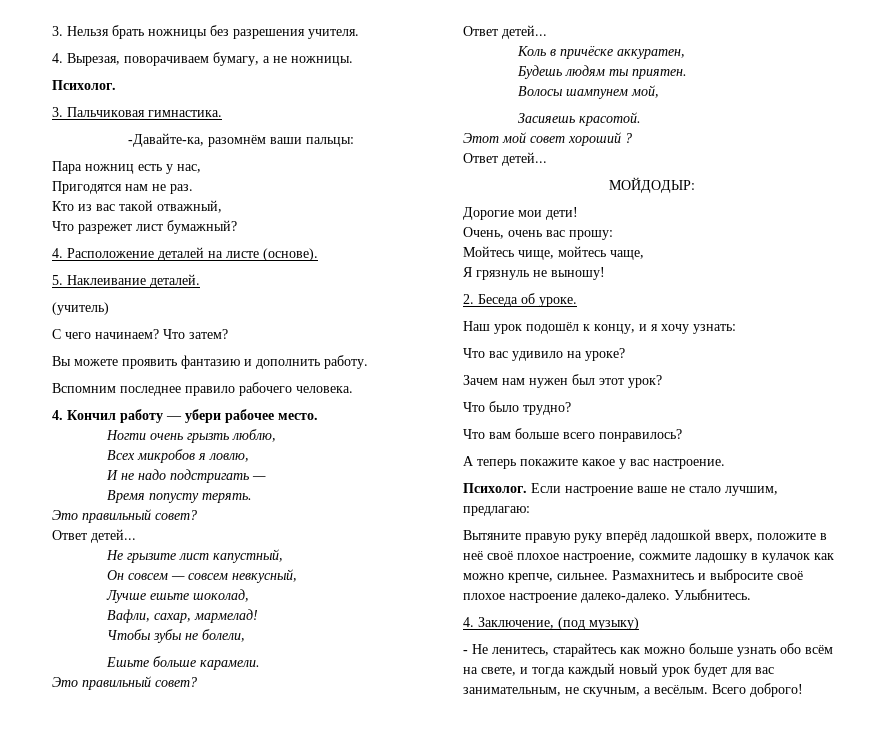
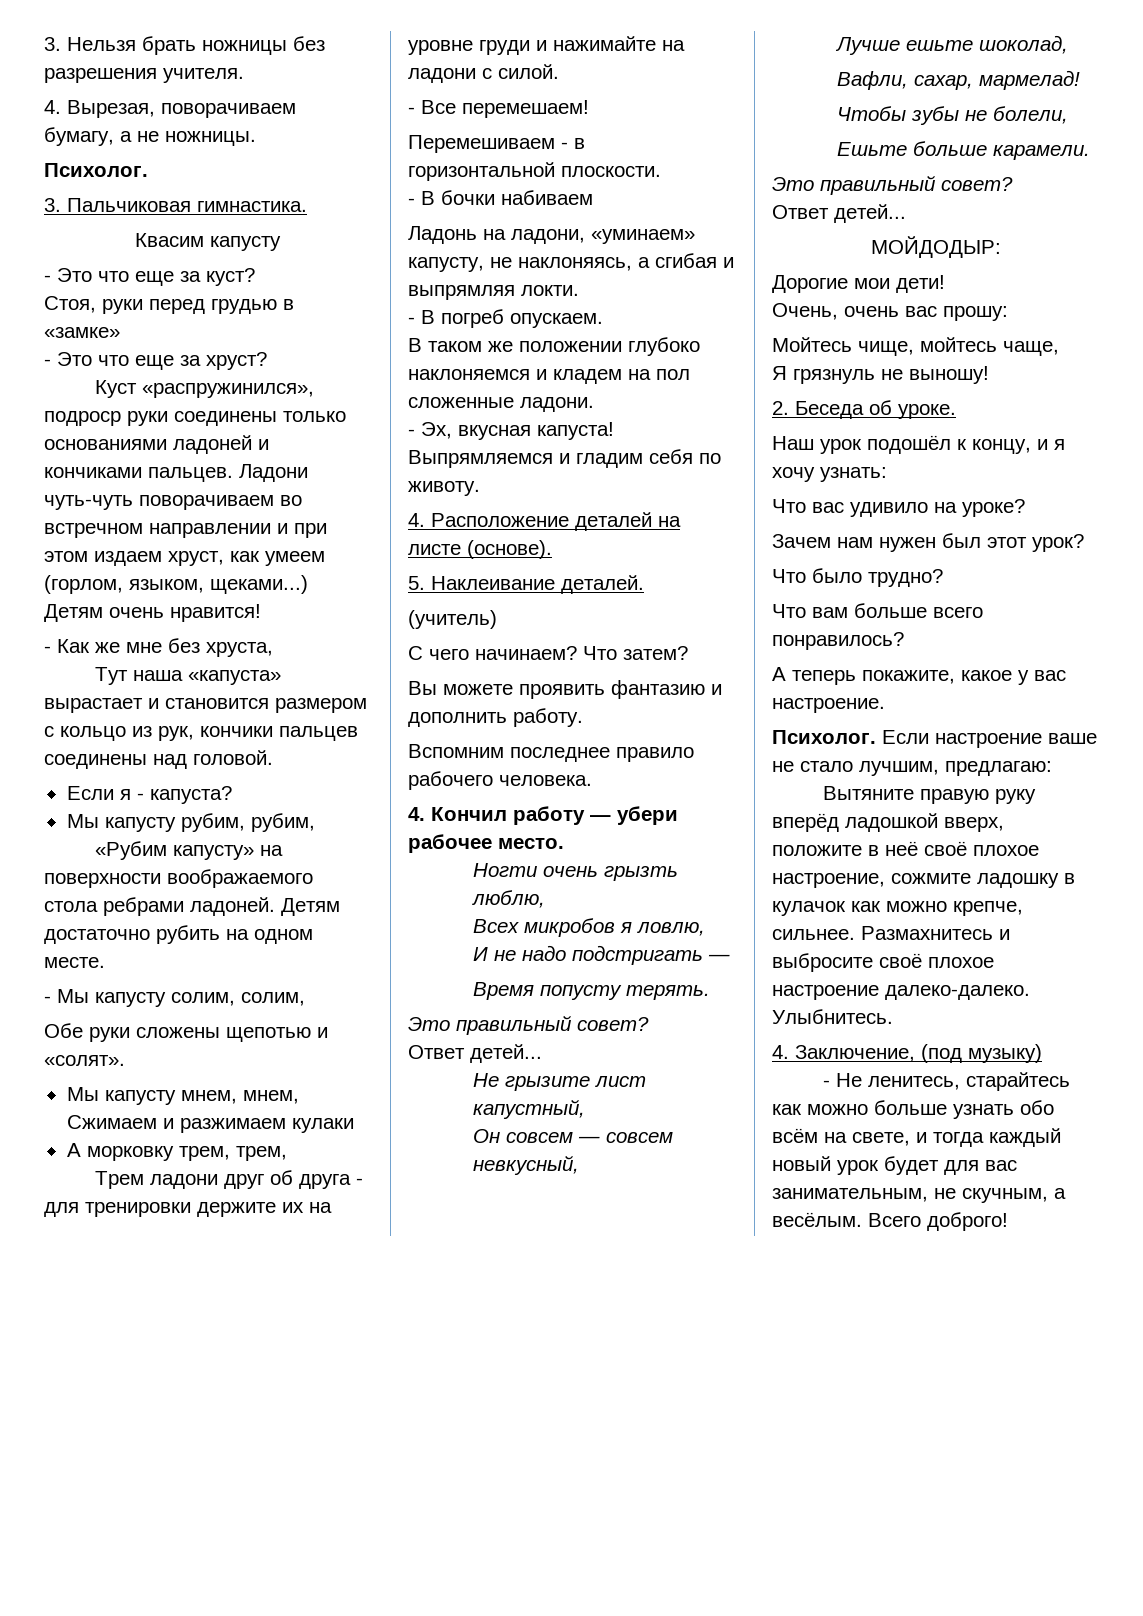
- -Давайте-ка, разомнём ваши пальцы:
- Пара ножниц есть у нас,
- Пригодятся нам не раз.
- Кто из вас такой отважный,
- Что разрежет лист бумажный?
+ Квасим капусту
+ - Это что еще за куст?
+ Стоя, руки перед грудью в «замке»
+ - Это что еще за хруст?
+ Куст «распружинился», подроср руки соединены только основаниями ладоней и кончиками пальцев. Ладони чуть-чуть поворачиваем во встречном направлении и при этом издаем хруст, как умеем (горлом, языком, щеками...) Детям очень нравится!
+ - Как же мне без хруста,
+ Тут наша «капуста» вырастает и становится размером с кольцо из рук, кончики пальцев соединены над головой.
+ Если я - капуста?
+ Мы капусту рубим, рубим,
+ «Рубим капусту» на поверхности воображаемого стола ребрами ладоней. Детям достаточно рубить на одном месте.
+ - Мы капусту солим, солим,
+ Обе руки сложены щепотью и «солят».
+ Мы капусту мнем, мнем, Сжимаем и разжимаем кулаки
+ А морковку трем, трем,
+ Трем ладони друг об друга - для тренировки держите их на уровне груди и нажимайте на ладони с силой.
+ - Все перемешаем!
+ Перемешиваем - в горизонтальной плоскости.
+ - В бочки набиваем
+ Ладонь на ладони, «уминаем» капусту, не наклоняясь, а сгибая и выпрямляя локти.
+ - В погреб опускаем.
+ В таком же положении глубоко наклоняемся и кладем на пол сложенные ладони.
+ - Эх, вкусная капуста! Выпрямляемся и гладим себя по животу.
- Коль в причёске аккуратен,
- Будешь людям ты приятен.
- Волосы шампунем мой,
- Засияешь красотой.
- Этот мой совет хороший ?
- Ответ детей...
- А теперь покажите какое у вас настроение.
+ А теперь покажите, какое у вас настроение.

